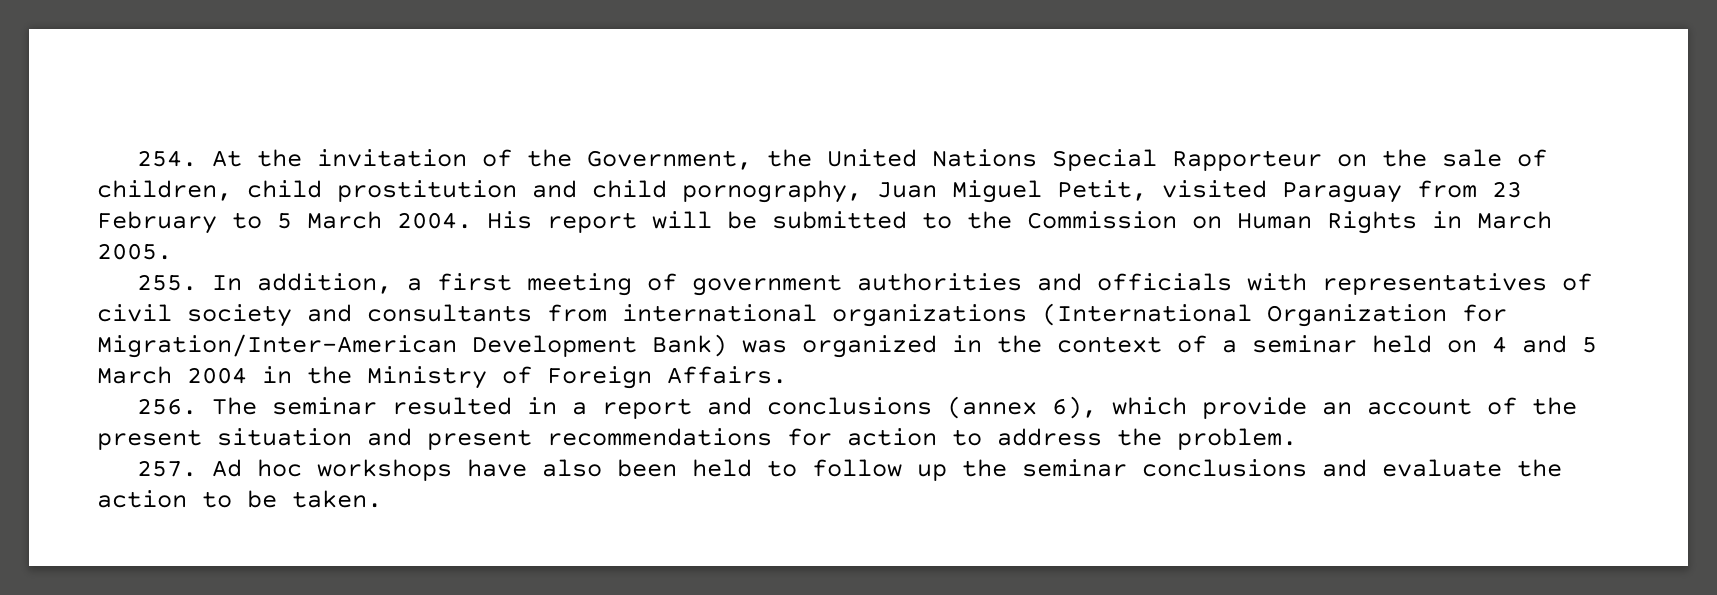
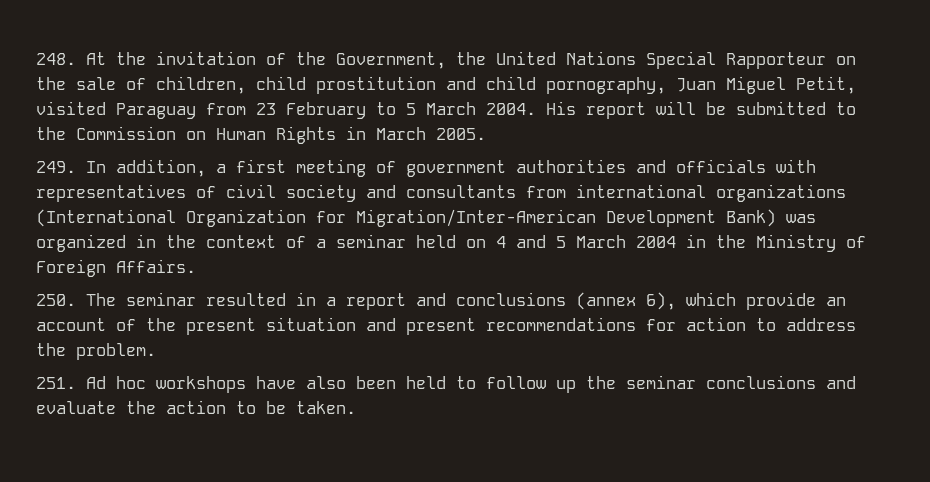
- 254. At the invitation of the Government, the United Nations Special Rapporteur on the sale of children, child prostitution and child pornography, Juan Miguel Petit, visited Paraguay from 23 February to 5 March 2004.
+ 248. At the invitation of the Government, the United Nations Special Rapporteur on the sale of children, child prostitution and child pornography, Juan Miguel Petit, visited Paraguay from 23 February to 5 March 2004.
- 255. In addition, a first meeting of government authorities and officials with representatives of civil society and consultants from international organizations (International Organization for Migration/Inter-American Development Bank) was organized in the context of a seminar held on 4 and 5 March 2004 in the Ministry of Foreign Affairs.
+ 249. In addition, a first meeting of government authorities and officials with representatives of civil society and consultants from international organizations (International Organization for Migration/Inter-American Development Bank) was organized in the context of a seminar held on 4 and 5 March 2004 in the Ministry of Foreign Affairs.
- 256. The seminar resulted in a report and conclusions (annex 6), which provide an account of the present situation and present recommendations for action to address the problem.
+ 250. The seminar resulted in a report and conclusions (annex 6), which provide an account of the present situation and present recommendations for action to address the problem.
- 257. Ad hoc workshops have also been held to follow up the seminar conclusions and evaluate the action to be taken.
+ 251. Ad hoc workshops have also been held to follow up the seminar conclusions and evaluate the action to be taken.

